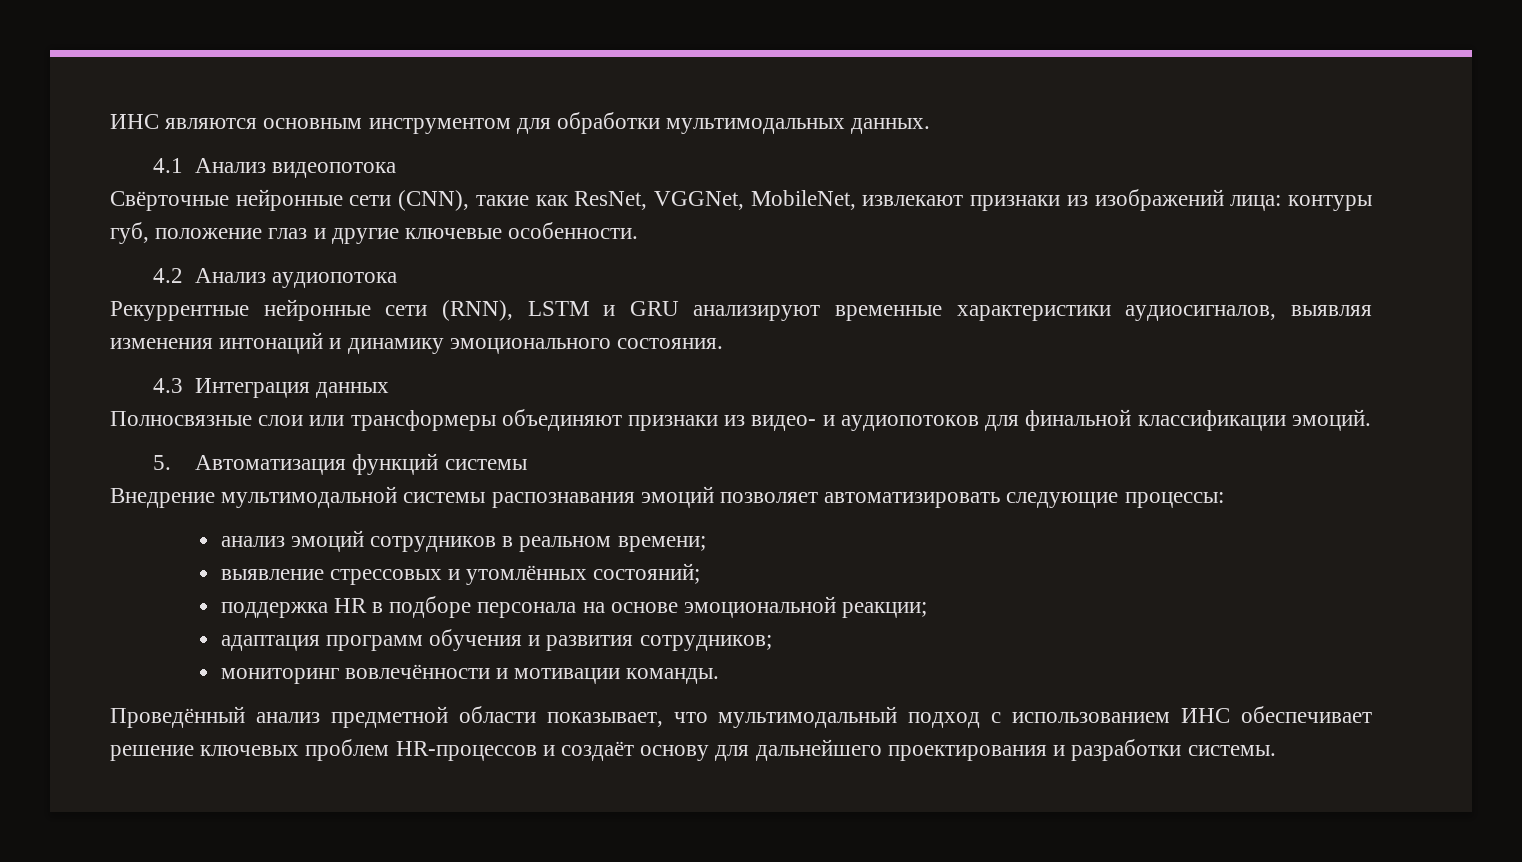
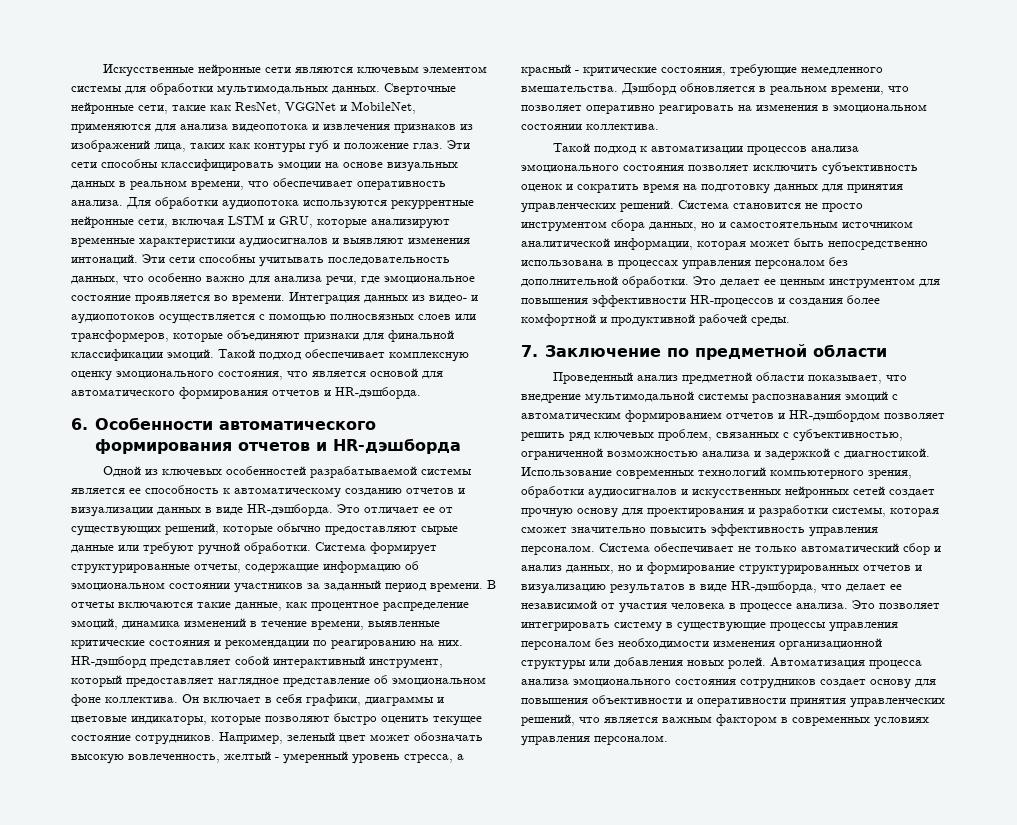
- ИНС являются основным инструментом для обработки мультимодальных данных.
- 4.1 Анализ видеопотока
- Свёрточные нейронные сети (CNN), такие как ResNet, VGGNet, MobileNet, извлекают признаки из изображений лица: контуры губ, положение глаз и другие ключевые особенности.
- 4.2 Анализ аудиопотока
- Рекуррентные нейронные сети (RNN), LSTM и GRU анализируют временные характеристики аудиосигналов, выявляя изменения интонаций и динамику эмоционального состояния.
- 4.3 Интеграция данных
- Полносвязные слои или трансформеры объединяют признаки из видео- и аудиопотоков для финальной классификации эмоций.
- 5. Автоматизация функций системы
- Внедрение мультимодальной системы распознавания эмоций позволяет автоматизировать следующие процессы:
- анализ эмоций сотрудников в реальном времени;
- выявление стрессовых и утомлённых состояний;
- поддержка HR в подборе персонала на основе эмоциональной реакции;
- адаптация программ обучения и развития сотрудников;
- мониторинг вовлечённости и мотивации команды.
- Проведённый анализ предметной области показывает, что мультимодальный подход с использованием ИНС обеспечивает решение ключевых проблем HR-процессов и создаёт основу для дальнейшего проектирования и разработки системы.
+ Искусственные нейронные сети являются ключевым элементом системы для обработки мультимодальных данных. Сверточные нейронные сети, такие как ResNet, VGGNet и MobileNet, применяются для анализа видеопотока и извлечения признаков из изображений лица, таких как контуры губ и положение глаз. Эти сети способны классифицировать эмоции на основе визуальных данных в реальном времени, что обеспечивает оперативность анализа. Для обработки аудиопотока используются рекуррентные нейронные сети, включая LSTM и GRU, которые анализируют временные характеристики аудиосигналов и выявляют изменения интонаций. Эти сети способны учитывать последовательность данных, что особенно важно для анализа речи, где эмоциональное состояние проявляется во времени. Интеграция данных из видео- и аудиопотоков осуществляется с помощью полносвязных слоев или трансформеров, которые объединяют признаки для финальной классификации эмоций. Такой подход обеспечивает комплексную оценку эмоционального состояния, что является основой для автоматического формирования отчетов и HR-дэшборда.
+ 6. Особенности автоматического формирования отчетов и HR-дэшборда
+ Одной из ключевых особенностей разрабатываемой системы является ее способность к автоматическому созданию отчетов и визуализации данных в виде HR-дэшборда. Это отличает ее от существующих решений, которые обычно предоставляют сырые данные или требуют ручной обработки. Система формирует структурированные отчеты, содержащие информацию об эмоциональном состоянии участников за заданный период времени. В отчеты включаются такие данные, как процентное распределение эмоций, динамика изменений в течение времени, выявленные критические состояния и рекомендации по реагированию на них. HR-дэшборд представляет собой интерактивный инструмент, который предоставляет наглядное представление об эмоциональном фоне коллектива. Он включает в себя графики, диаграммы и цветовые индикаторы, которые позволяют быстро оценить текущее состояние сотрудников. Например, зеленый цвет может обозначать высокую вовлеченность, желтый - умеренный уровень стресса, а красный - критические состояния, требующие немедленного вмешательства. Дэшборд обновляется в реальном времени, что позволяет оперативно реагировать на изменения в эмоциональном состоянии коллектива.
+ Такой подход к автоматизации процессов анализа эмоционального состояния позволяет исключить субъективность оценок и сократить время на подготовку данных для принятия управленческих решений. Система становится не просто инструментом сбора данных, но и самостоятельным источником аналитической информации, которая может быть непосредственно использована в процессах управления персоналом без дополнительной обработки. Это делает ее ценным инструментом для повышения эффективности HR-процессов и создания более комфортной и продуктивной рабочей среды.
+ 7. Заключение по предметной области
+ Проведенный анализ предметной области показывает, что внедрение мультимодальной системы распознавания эмоций с автоматическим формированием отчетов и HR-дэшбордом позволяет решить ряд ключевых проблем, связанных с субъективностью, ограниченной возможностью анализа и задержкой с диагностикой. Использование современных технологий компьютерного зрения, обработки аудиосигналов и искусственных нейронных сетей создает прочную основу для проектирования и разработки системы, которая сможет значительно повысить эффективность управления персоналом. Система обеспечивает не только автоматический сбор и анализ данных, но и формирование структурированных отчетов и визуализацию результатов в виде HR-дэшборда, что делает ее независимой от участия человека в процессе анализа. Это позволяет интегрировать систему в существующие процессы управления персоналом без необходимости изменения организационной структуры или добавления новых ролей. Автоматизация процесса анализа эмоционального состояния сотрудников создает основу для повышения объективности и оперативности принятия управленческих решений, что является важным фактором в современных условиях управления персоналом.

